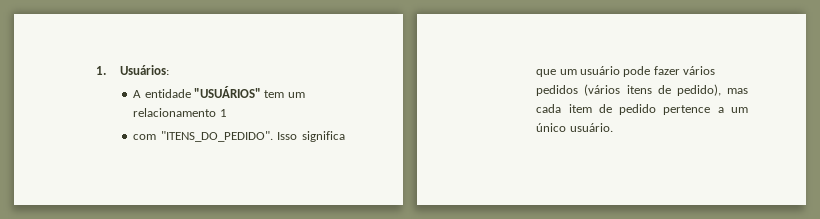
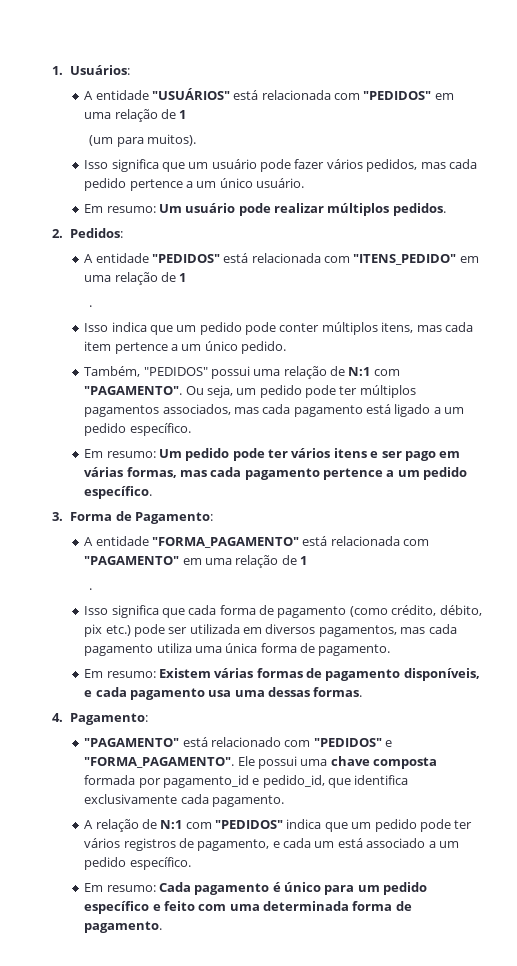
- A entidade "USUÁRIOS" tem um relacionamento 1
- com "ITENS_DO_PEDIDO". Isso significa que um usuário pode fazer vários pedidos (vários itens de pedido), mas cada item de pedido pertence a um único usuário.
+ A entidade "USUÁRIOS" está relacionada com "PEDIDOS" em uma relação de 1
+ (um para muitos).
+ Isso significa que um usuário pode fazer vários pedidos, mas cada pedido pertence a um único usuário.
+ Em resumo: Um usuário pode realizar múltiplos pedidos.
+ 2. Pedidos:
+ A entidade "PEDIDOS" está relacionada com "ITENS_PEDIDO" em uma relação de 1
+ .
+ Isso indica que um pedido pode conter múltiplos itens, mas cada item pertence a um único pedido.
+ Também, "PEDIDOS" possui uma relação de N:1 com "PAGAMENTO". Ou seja, um pedido pode ter múltiplos pagamentos associados, mas cada pagamento está ligado a um pedido específico.
+ Em resumo: Um pedido pode ter vários itens e ser pago em várias formas, mas cada pagamento pertence a um pedido específico.
+ 3. Forma de Pagamento:
+ A entidade "FORMA_PAGAMENTO" está relacionada com "PAGAMENTO" em uma relação de 1
+ .
+ Isso significa que cada forma de pagamento (como crédito, débito, pix etc.) pode ser utilizada em diversos pagamentos, mas cada pagamento utiliza uma única forma de pagamento.
+ Em resumo: Existem várias formas de pagamento disponíveis, e cada pagamento usa uma dessas formas.
+ 4. Pagamento:
+ "PAGAMENTO" está relacionado com "PEDIDOS" e "FORMA_PAGAMENTO". Ele possui uma chave composta formada por pagamento_id e pedido_id, que identifica exclusivamente cada pagamento.
+ A relação de N:1 com "PEDIDOS" indica que um pedido pode ter vários registros de pagamento, e cada um está associado a um pedido específico.
+ Em resumo: Cada pagamento é único para um pedido específico e feito com uma determinada forma de pagamento.

